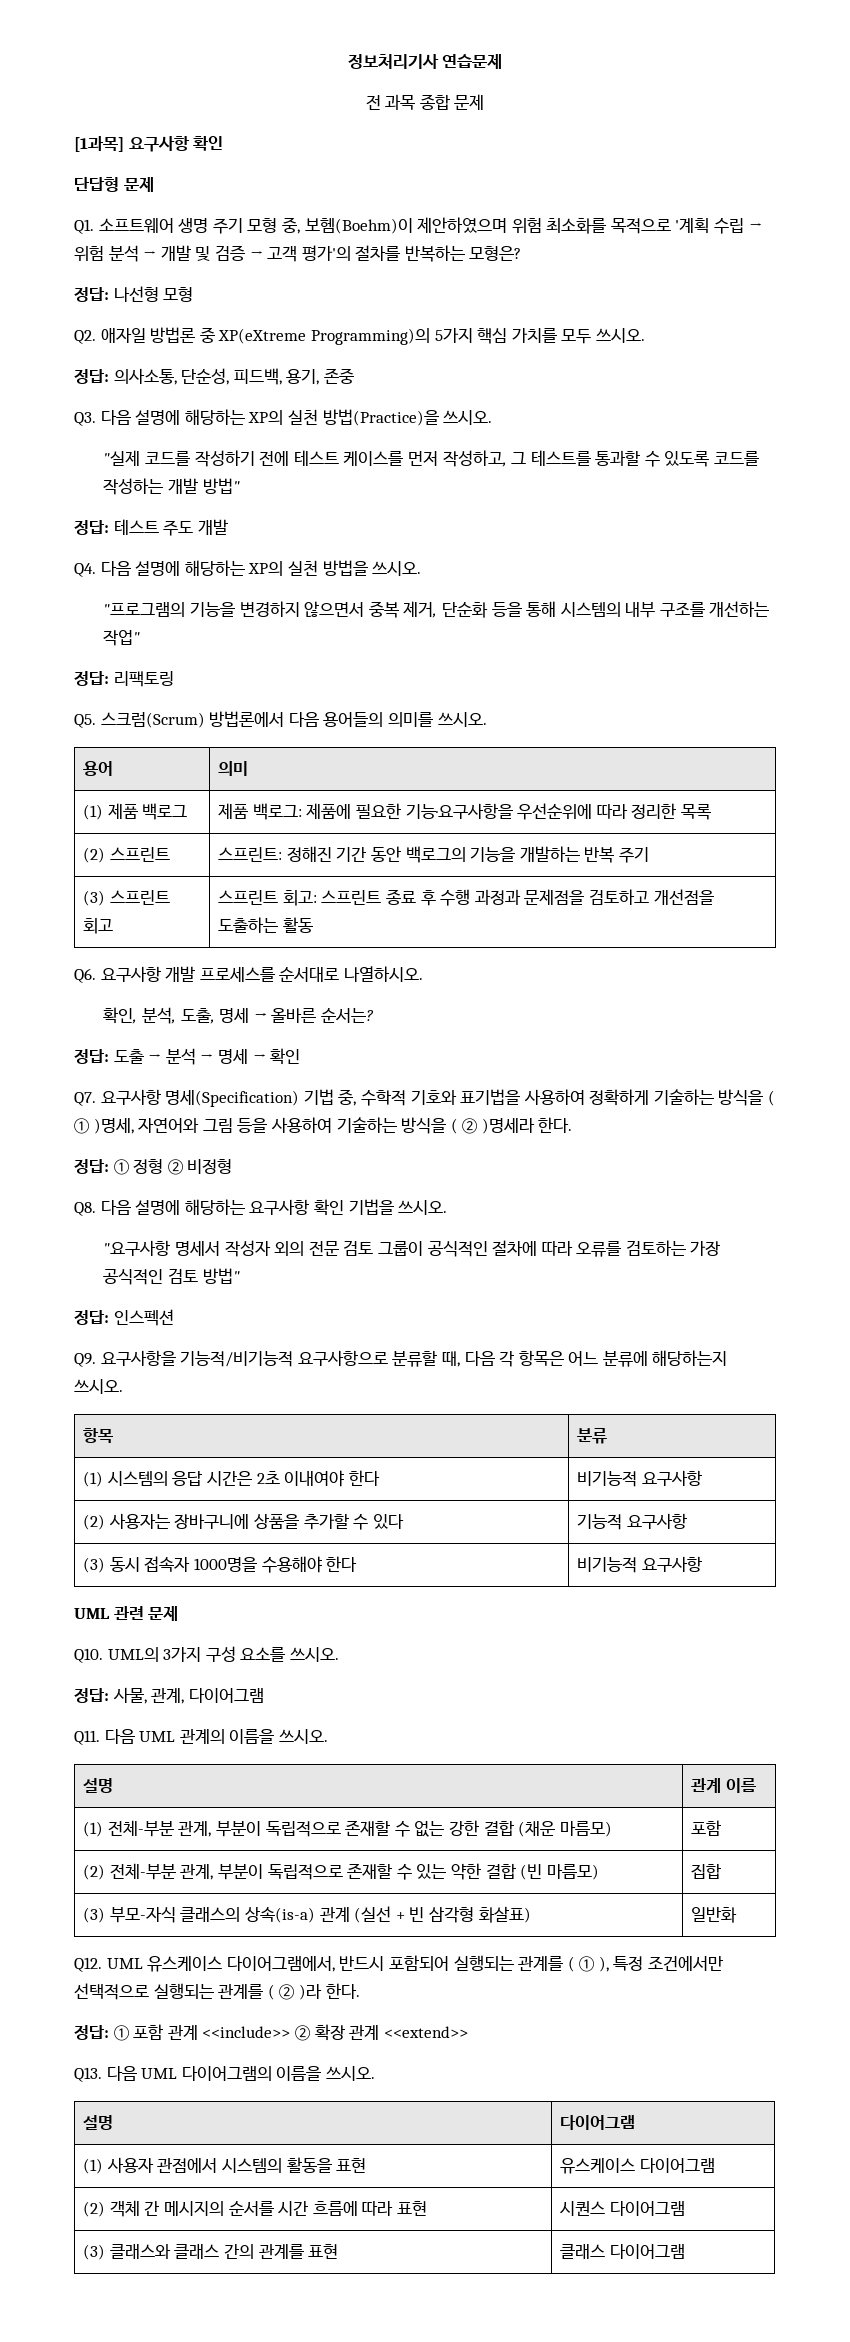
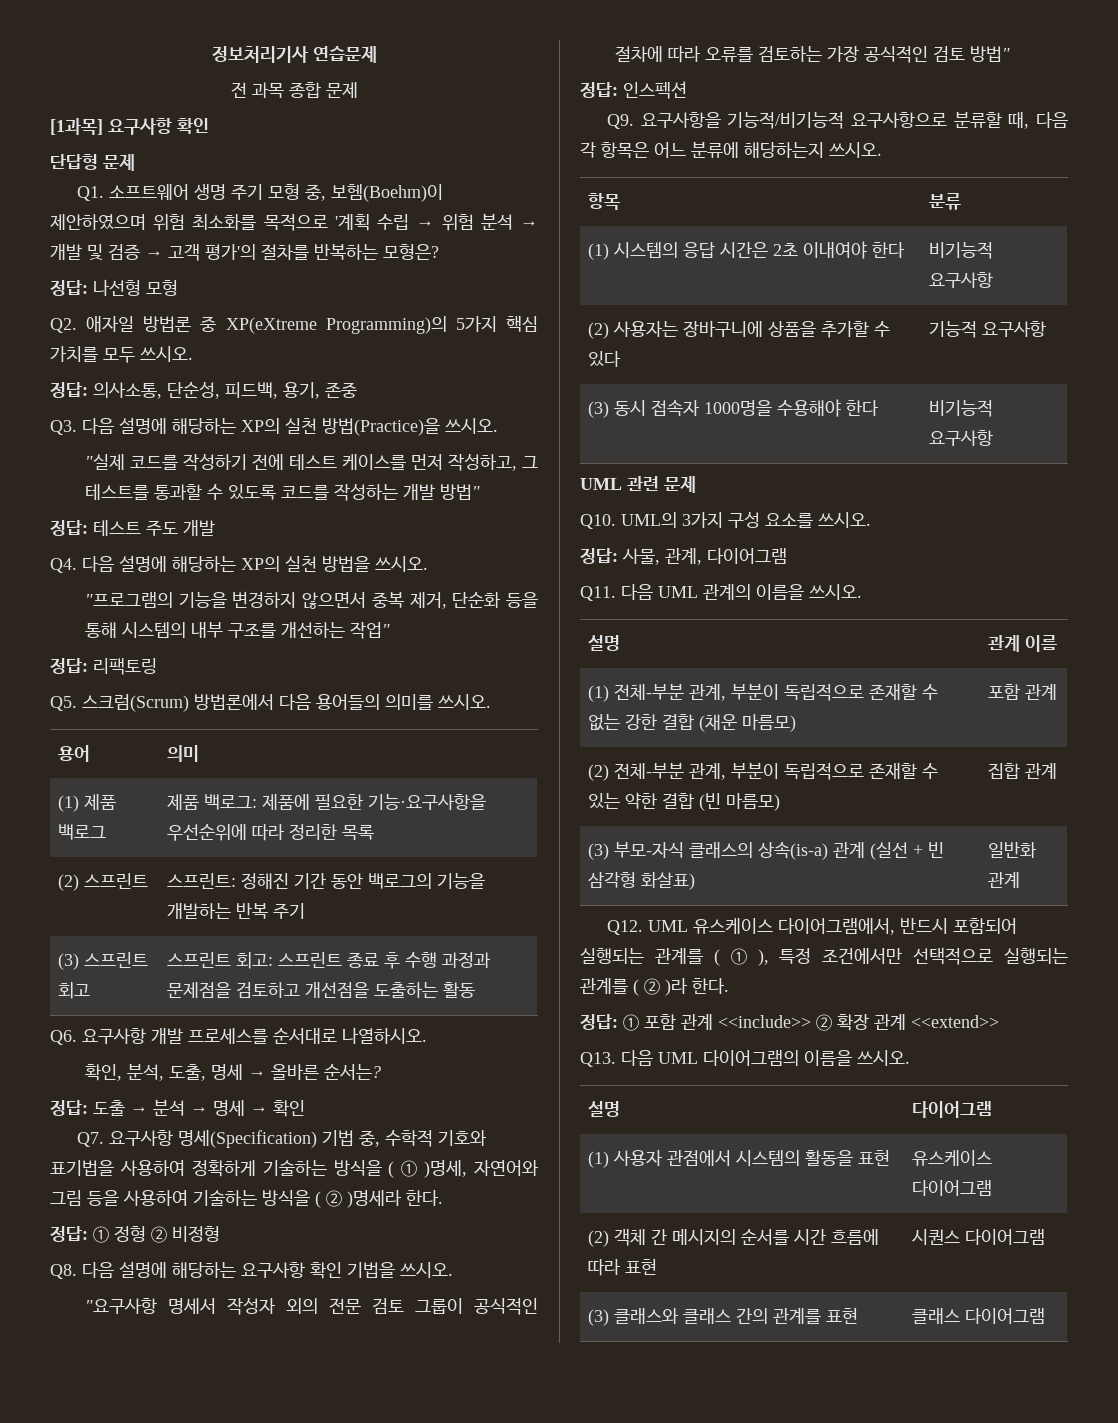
- (1) 전체-부분 관계, 부분이 독립적으로 존재할 수 없는 강한 결합 (채운 마름모) | 포함
+ (1) 전체-부분 관계, 부분이 독립적으로 존재할 수 없는 강한 결합 (채운 마름모) | 포함 관계
- (2) 전체-부분 관계, 부분이 독립적으로 존재할 수 있는 약한 결합 (빈 마름모) | 집합
+ (2) 전체-부분 관계, 부분이 독립적으로 존재할 수 있는 약한 결합 (빈 마름모) | 집합 관계
- (3) 부모-자식 클래스의 상속(is-a) 관계 (실선 + 빈 삼각형 화살표) | 일반화
+ (3) 부모-자식 클래스의 상속(is-a) 관계 (실선 + 빈 삼각형 화살표) | 일반화 관계

